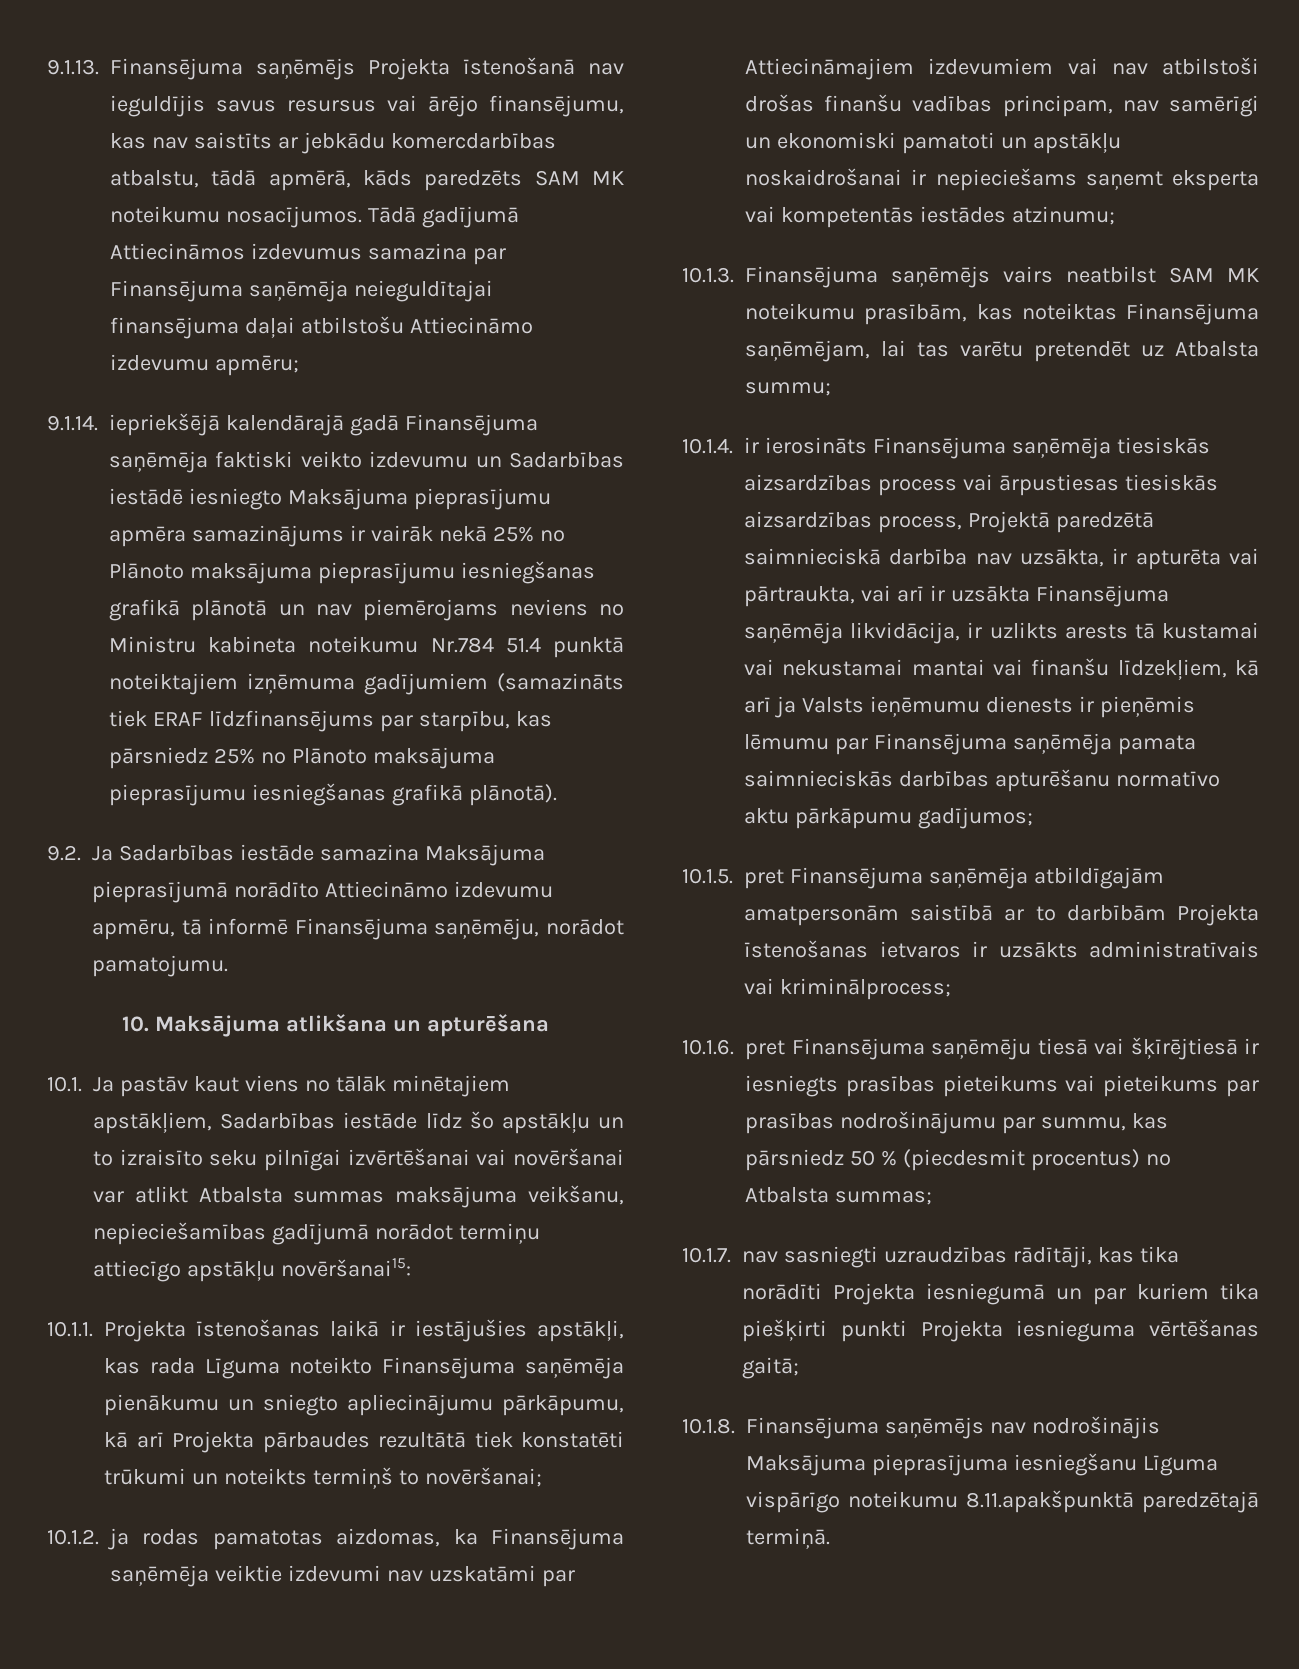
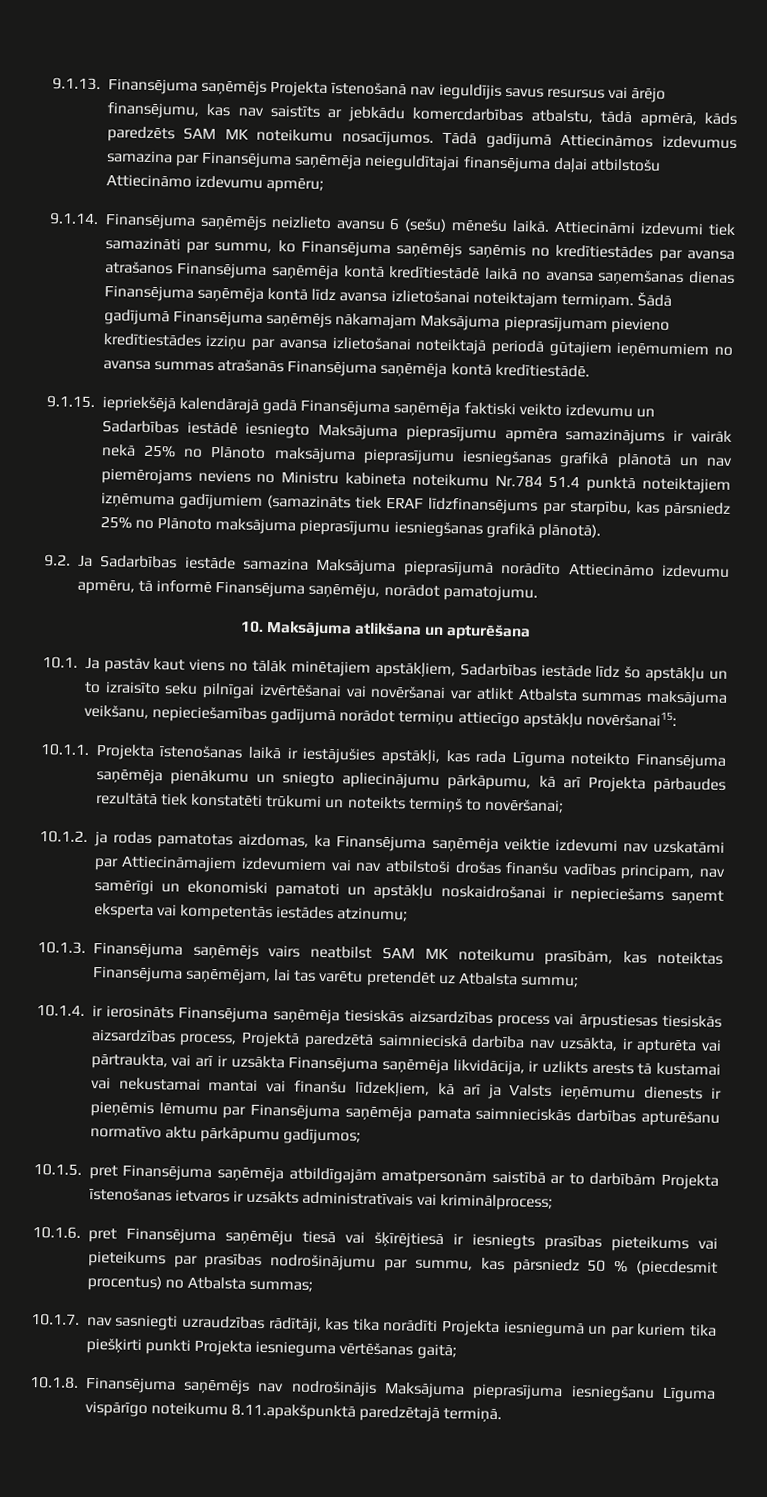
- 9.1.14. iepriekšējā kalendārajā gadā Finansējuma saņēmēja faktiski veikto izdevumu un Sadarbības iestādē iesniegto Maksājuma pieprasījumu apmēra samazinājums ir vairāk nekā 25% no Plānoto maksājuma pieprasījumu iesniegšanas grafikā plānotā un nav piemērojams neviens no Ministru kabineta noteikumu Nr.784 51.4 punktā noteiktajiem izņēmuma gadījumiem (samazināts tiek ERAF līdzfinansējums par starpību, kas pārsniedz 25% no Plānoto maksājuma pieprasījumu iesniegšanas grafikā plānotā).
+ 9.1.14. Finansējuma saņēmējs neizlieto avansu 6 (sešu) mēnešu laikā. Attiecināmi izdevumi tiek samazināti par summu, ko Finansējuma saņēmējs saņēmis no kredītiestādes par avansa atrašanos Finansējuma saņēmēja kontā kredītiestādē laikā no avansa saņemšanas dienas Finansējuma saņēmēja kontā līdz avansa izlietošanai noteiktajam termiņam. Šādā gadījumā Finansējuma saņēmējs nākamajam Maksājuma pieprasījumam pievieno kredītiestādes izziņu par avansa izlietošanai noteiktajā periodā gūtajiem ieņēmumiem no avansa summas atrašanās Finansējuma saņēmēja kontā kredītiestādē.
+ 9.1.15. iepriekšējā kalendārajā gadā Finansējuma saņēmēja faktiski veikto izdevumu un Sadarbības iestādē iesniegto Maksājuma pieprasījumu apmēra samazinājums ir vairāk nekā 25% no Plānoto maksājuma pieprasījumu iesniegšanas grafikā plānotā un nav piemērojams neviens no Ministru kabineta noteikumu Nr.784 51.4 punktā noteiktajiem izņēmuma gadījumiem (samazināts tiek ERAF līdzfinansējums par starpību, kas pārsniedz 25% no Plānoto maksājuma pieprasījumu iesniegšanas grafikā plānotā).

